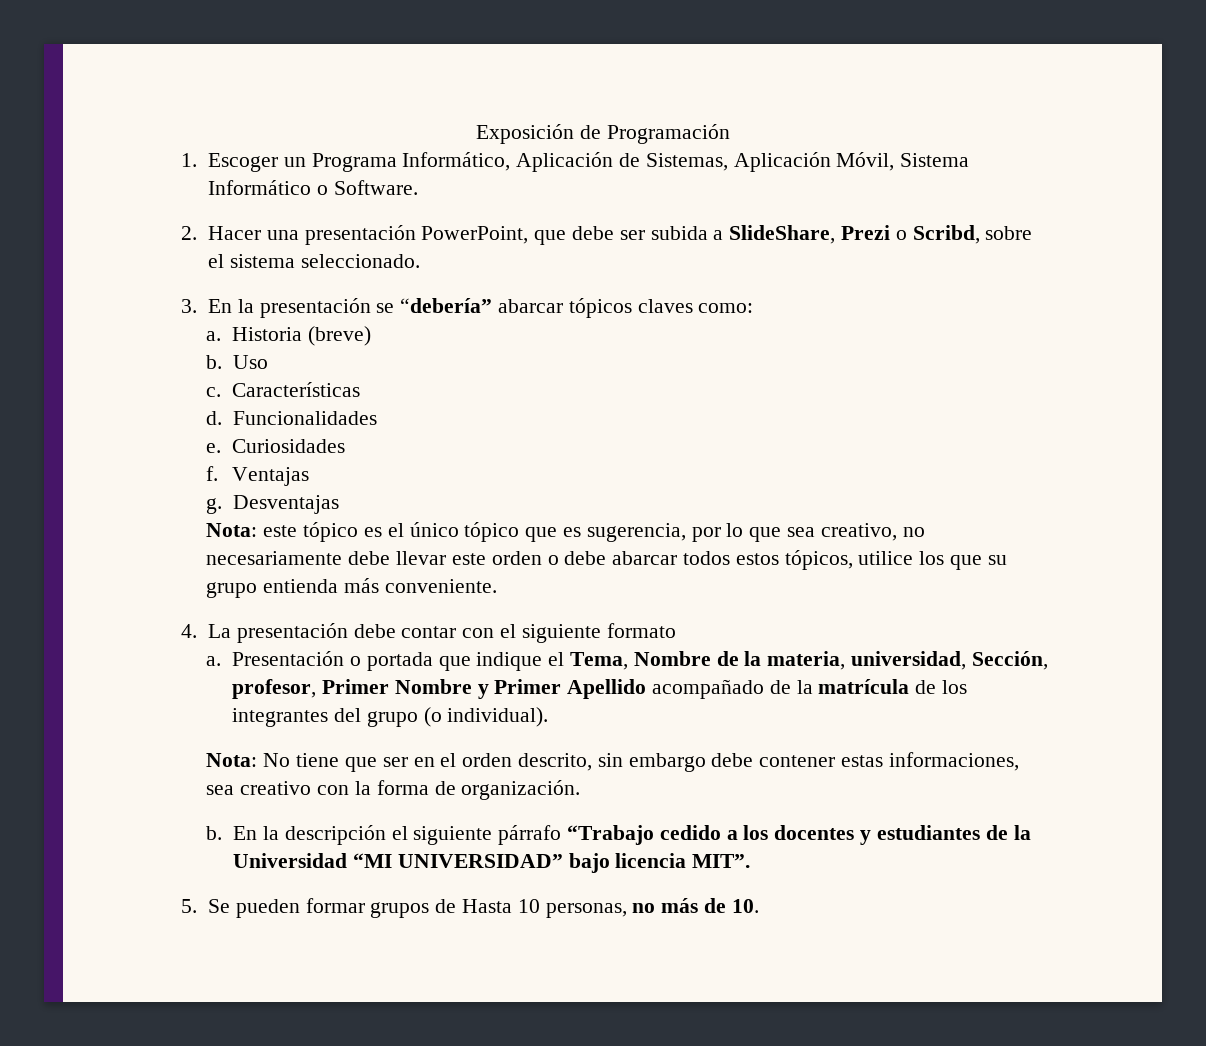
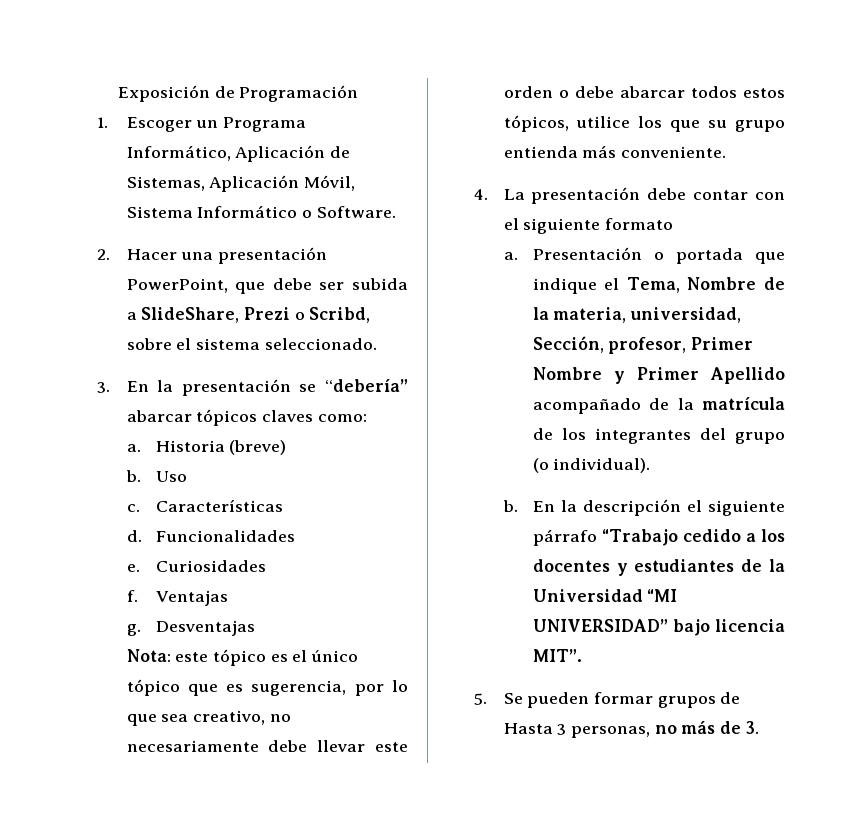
- Nota: No tiene que ser en el orden descrito, sin embargo debe contener estas informaciones, sea creativo con la forma de organización.
- 5. Se pueden formar grupos de Hasta 10 personas, no más de 10.
+ 5. Se pueden formar grupos de Hasta 3 personas, no más de 3.

